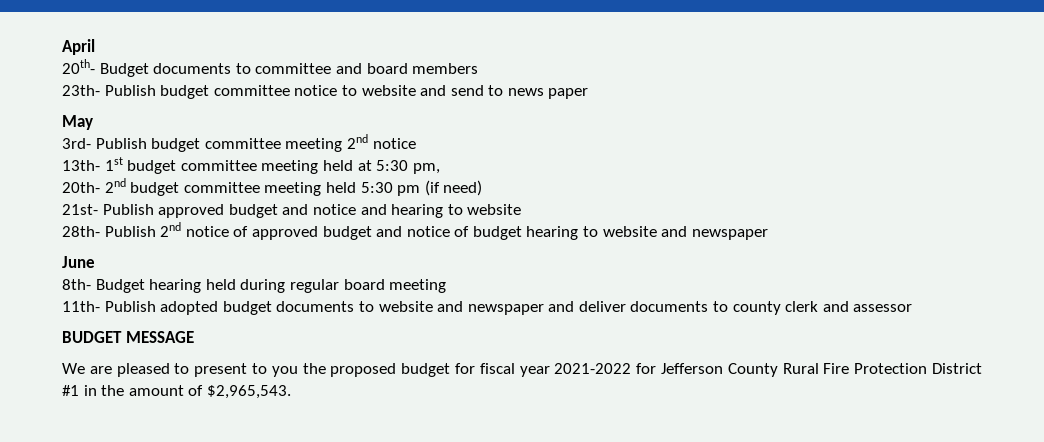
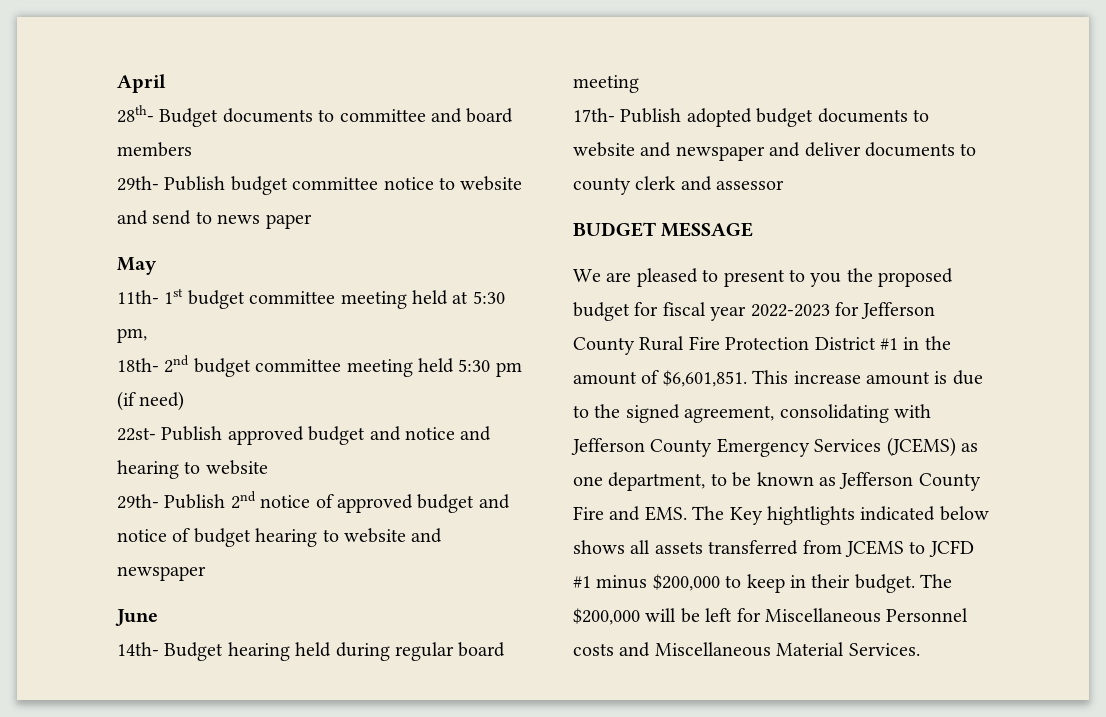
- 20th- Budget documents to committee and board members
+ 28th- Budget documents to committee and board members
- 23th- Publish budget committee notice to website and send to news paper
+ 29th- Publish budget committee notice to website and send to news paper
- 3rd- Publish budget committee meeting 2nd notice
- 13th- 1st budget committee meeting held at 5:30 pm,
+ 11th- 1st budget committee meeting held at 5:30 pm,
- 20th- 2nd budget committee meeting held 5:30 pm (if need)
+ 18th- 2nd budget committee meeting held 5:30 pm (if need)
- 21st- Publish approved budget and notice and hearing to website
+ 22st- Publish approved budget and notice and hearing to website
- 28th- Publish 2nd notice of approved budget and notice of budget hearing to website and newspaper
+ 29th- Publish 2nd notice of approved budget and notice of budget hearing to website and newspaper
- 8th- Budget hearing held during regular board meeting
+ 14th- Budget hearing held during regular board meeting
- 11th- Publish adopted budget documents to website and newspaper and deliver documents to county clerk and assessor
+ 17th- Publish adopted budget documents to website and newspaper and deliver documents to county clerk and assessor
- We are pleased to present to you the proposed budget for fiscal year 2021-2022 for Jefferson County Rural Fire Protection District #1 in the amount of $2,965,543.
+ We are pleased to present to you the proposed budget for fiscal year 2022-2023 for Jefferson County Rural Fire Protection District #1 in the amount of $6,601,851. This increase amount is due to the signed agreement, consolidating with Jefferson County Emergency Services (JCEMS) as one department, to be known as Jefferson County Fire and EMS. The Key hightlights indicated below shows all assets transferred from JCEMS to JCFD #1 minus $200,000 to keep in their budget. The $200,000 will be left for Miscellaneous Personnel costs and Miscellaneous Material Services.

